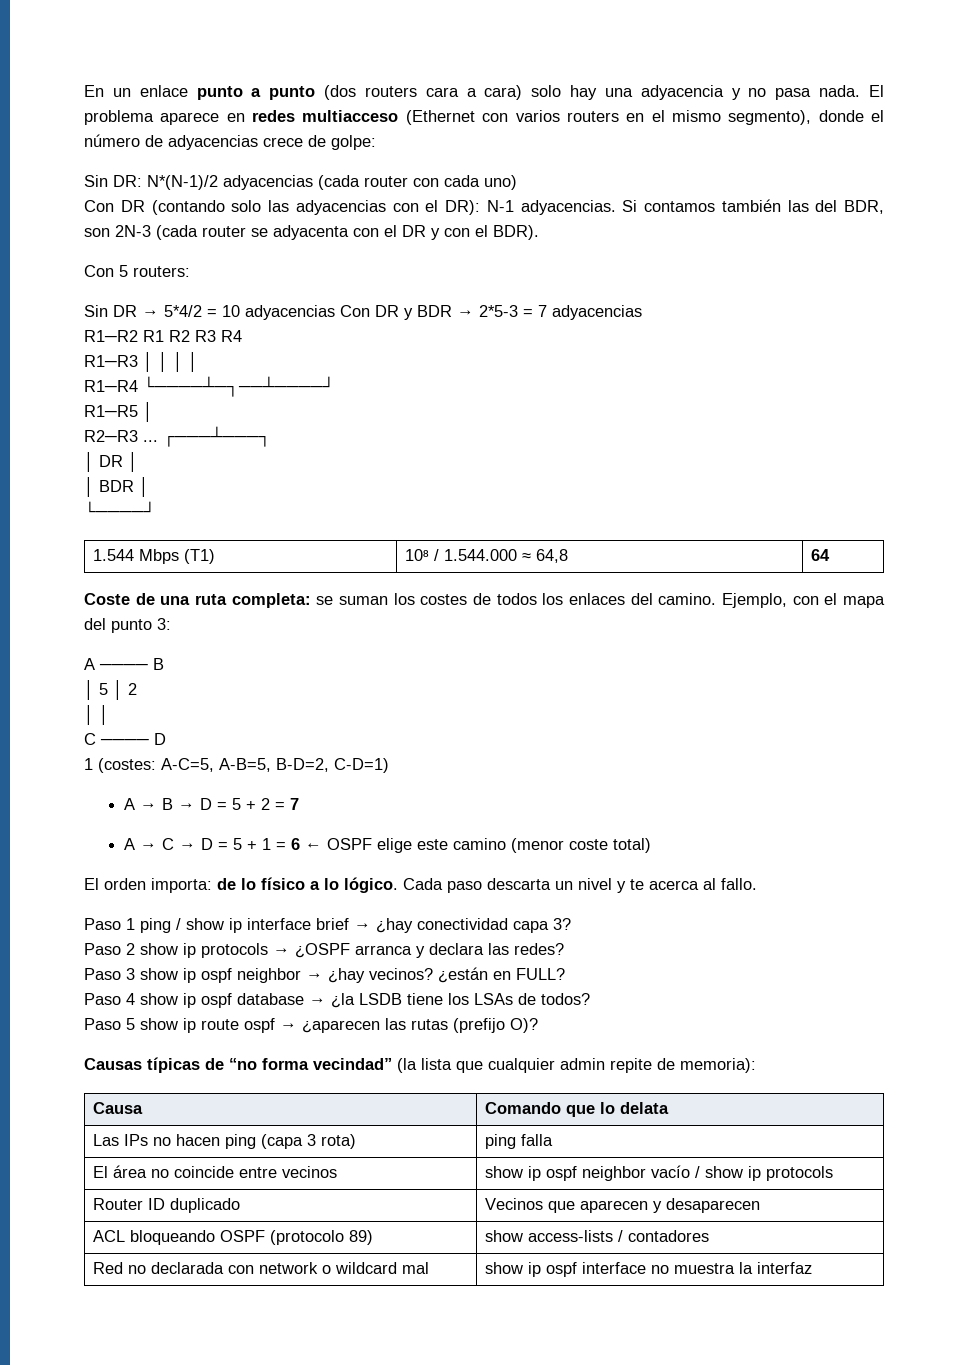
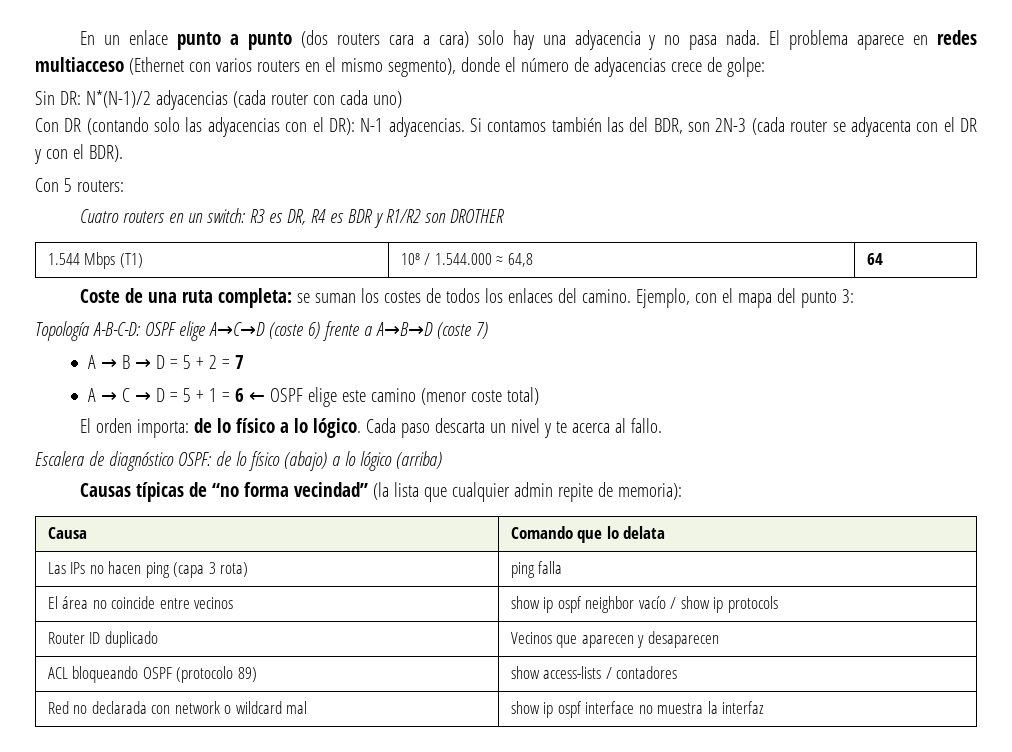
- Sin DR → 5*4/2 = 10 adyacencias Con DR y BDR → 2*5-3 = 7 adyacencias
- R1─R2 R1 R2 R3 R4
- R1─R3 │ │ │ │
- R1─R4 └────┴─┐──┴────┘
- R1─R5 │
- R2─R3 ... ┌───┴───┐
- │ DR │
- │ BDR │
- └────┘
+ Cuatro routers en un switch: R3 es DR, R4 es BDR y R1/R2 son DROTHER
- A ──── B
- │ 5 │ 2
- │ │
- C ──── D
- 1 (costes: A-C=5, A-B=5, B-D=2, C-D=1)
+ Topología A-B-C-D: OSPF elige A→C→D (coste 6) frente a A→B→D (coste 7)
- Paso 1 ping / show ip interface brief → ¿hay conectividad capa 3?
- Paso 2 show ip protocols → ¿OSPF arranca y declara las redes?
- Paso 3 show ip ospf neighbor → ¿hay vecinos? ¿están en FULL?
- Paso 4 show ip ospf database → ¿la LSDB tiene los LSAs de todos?
- Paso 5 show ip route ospf → ¿aparecen las rutas (prefijo O)?
+ Escalera de diagnóstico OSPF: de lo físico (abajo) a lo lógico (arriba)

